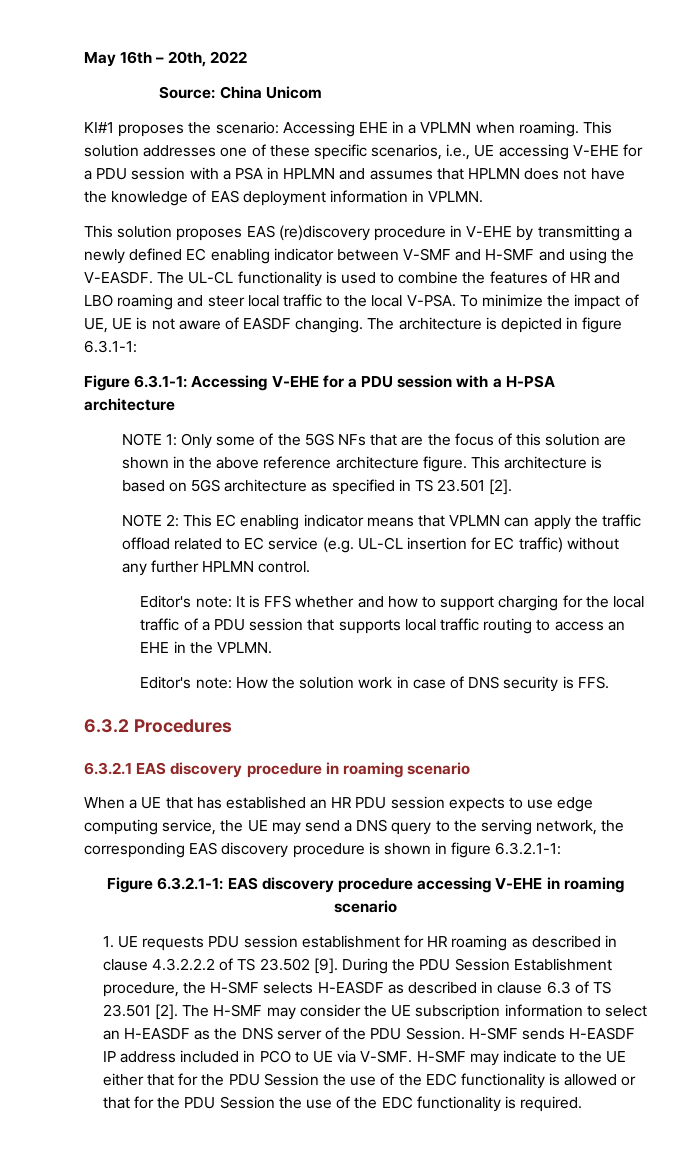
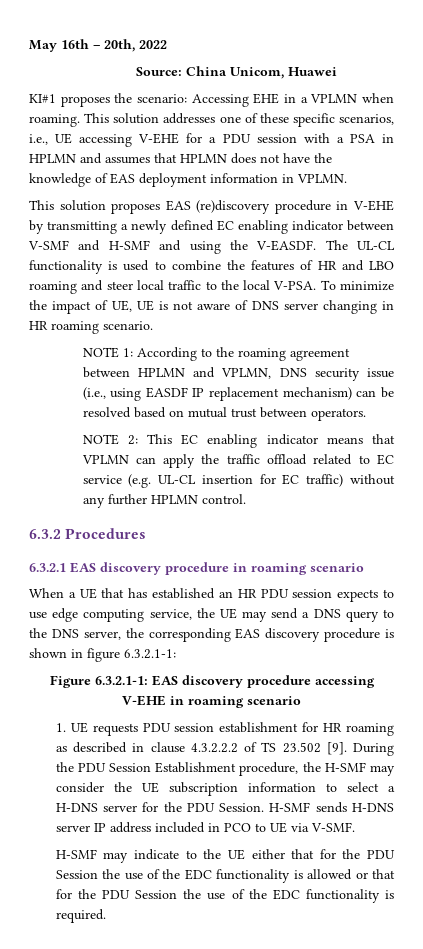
- Source: China Unicom
+ Source: China Unicom, Huawei
- To minimize the impact of UE, UE is not aware of EASDF changing. The architecture is depicted in figure 6.3.1-1:
- Figure 6.3.1-1: Accessing V-EHE for a PDU session with a H-PSA architecture
- NOTE 1: Only some of the 5GS NFs that are the focus of this solution are shown in the above reference architecture figure. This architecture is based on 5GS architecture as specified in TS 23.501 [2].
+ To minimize the impact of UE, UE is not aware of DNS server changing in HR roaming scenario.
+ NOTE 1: According to the roaming agreement between HPLMN and VPLMN, DNS security issue (i.e., using EASDF IP replacement mechanism) can be resolved based on mutual trust between operators.
- Editor's note: It is FFS whether and how to support charging for the local traffic of a PDU session that supports local traffic routing to access an EHE in the VPLMN.
- Editor's note: How the solution work in case of DNS security is FFS.
- When a UE that has established an HR PDU session expects to use edge computing service, the UE may send a DNS query to the serving network, the corresponding EAS discovery procedure is shown in figure 6.3.2.1-1:
+ When a UE that has established an HR PDU session expects to use edge computing service, the UE may send a DNS query to the DNS server, the corresponding EAS discovery procedure is shown in figure 6.3.2.1-1:
- During the PDU Session Establishment procedure, the H-SMF selects H-EASDF as described in clause 6.3 of TS 23.501 [2]. The H-SMF may consider the UE subscription information to select an H-EASDF as the DNS server of the PDU Session.
+ During the PDU Session Establishment procedure, the H-SMF may consider the UE subscription information to select a H-DNS server for the PDU Session.
- H-SMF sends H-EASDF IP address included in PCO to UE via V-SMF. H-SMF may indicate to the UE either that for the PDU Session the use of the EDC functionality is allowed or that for the PDU Session the use of the EDC functionality is required.
+ H-SMF sends H-DNS server IP address included in PCO to UE via V-SMF.
+ H-SMF may indicate to the UE either that for the PDU Session the use of the EDC functionality is allowed or that for the PDU Session the use of the EDC functionality is required.

